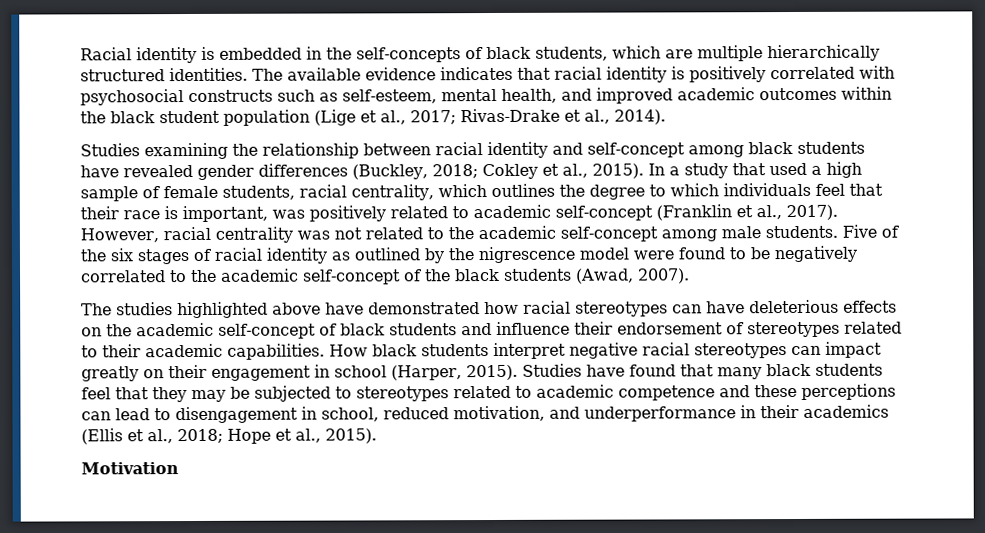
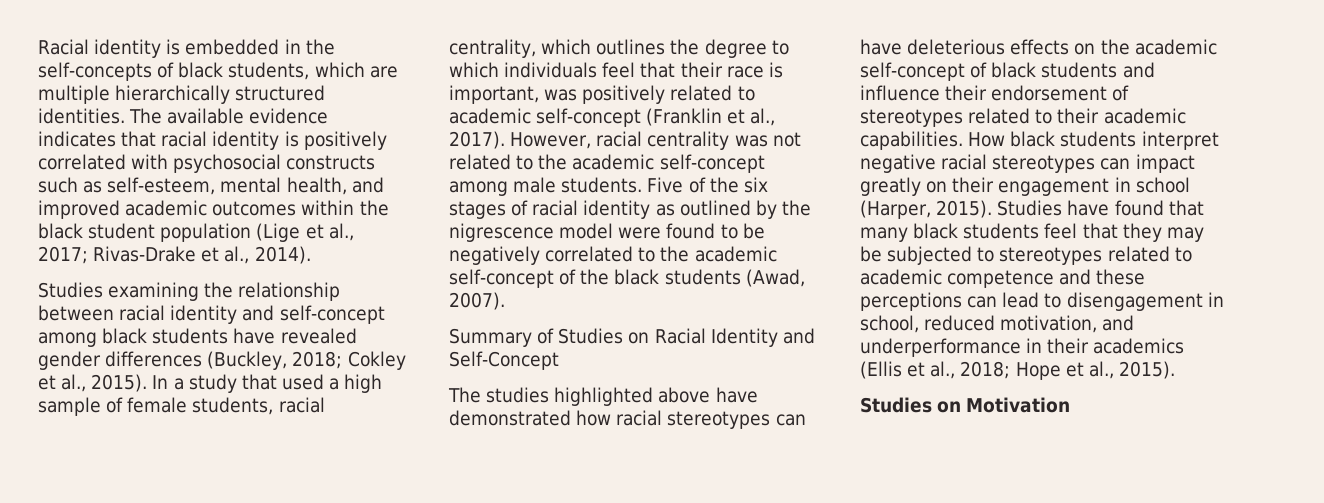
+ Summary of Studies on Racial Identity and Self-Concept
- Motivation
+ Studies on Motivation

